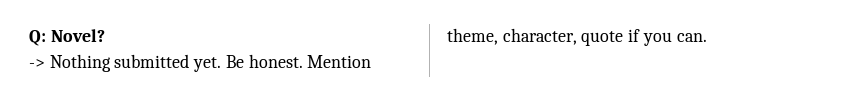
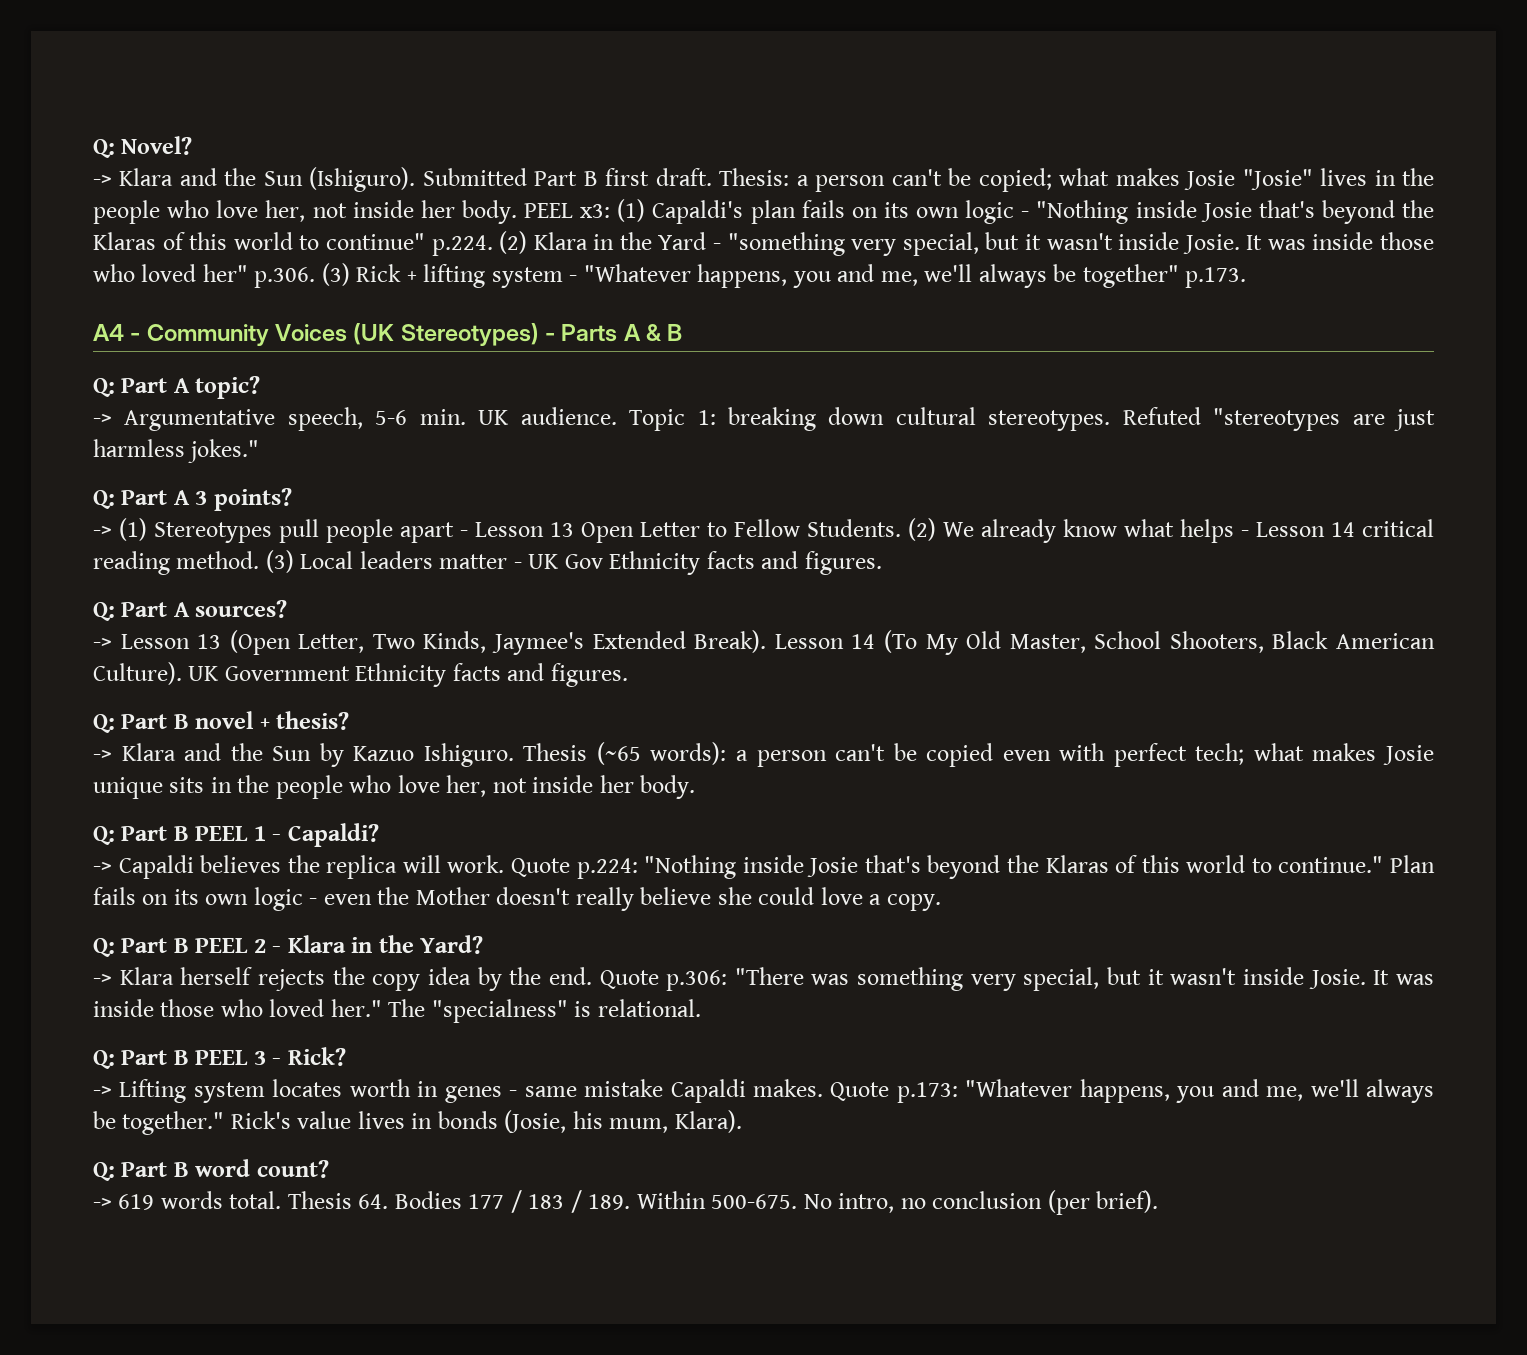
- -> Nothing submitted yet. Be honest. Mention theme, character, quote if you can.
+ -> Klara and the Sun (Ishiguro). Submitted Part B first draft. Thesis: a person can't be copied; what makes Josie "Josie" lives in the people who love her, not inside her body. PEEL x3: (1) Capaldi's plan fails on its own logic - "Nothing inside Josie that's beyond the Klaras of this world to continue" p.224. (2) Klara in the Yard - "something very special, but it wasn't inside Josie. It was inside those who loved her" p.306. (3) Rick + lifting system - "Whatever happens, you and me, we'll always be together" p.173.
+ A4 - Community Voices (UK Stereotypes) - Parts A & B
+ Q: Part A topic?
+ -> Argumentative speech, 5-6 min. UK audience. Topic 1: breaking down cultural stereotypes. Refuted "stereotypes are just harmless jokes."
+ Q: Part A 3 points?
+ -> (1) Stereotypes pull people apart - Lesson 13 Open Letter to Fellow Students. (2) We already know what helps - Lesson 14 critical reading method. (3) Local leaders matter - UK Gov Ethnicity facts and figures.
+ Q: Part A sources?
+ -> Lesson 13 (Open Letter, Two Kinds, Jaymee's Extended Break). Lesson 14 (To My Old Master, School Shooters, Black American Culture). UK Government Ethnicity facts and figures.
+ Q: Part B novel + thesis?
+ -> Klara and the Sun by Kazuo Ishiguro. Thesis (~65 words): a person can't be copied even with perfect tech; what makes Josie unique sits in the people who love her, not inside her body.
+ Q: Part B PEEL 1 - Capaldi?
+ -> Capaldi believes the replica will work. Quote p.224: "Nothing inside Josie that's beyond the Klaras of this world to continue." Plan fails on its own logic - even the Mother doesn't really believe she could love a copy.
+ Q: Part B PEEL 2 - Klara in the Yard?
+ -> Klara herself rejects the copy idea by the end. Quote p.306: "There was something very special, but it wasn't inside Josie. It was inside those who loved her." The "specialness" is relational.
+ Q: Part B PEEL 3 - Rick?
+ -> Lifting system locates worth in genes - same mistake Capaldi makes. Quote p.173: "Whatever happens, you and me, we'll always be together." Rick's value lives in bonds (Josie, his mum, Klara).
+ Q: Part B word count?
+ -> 619 words total. Thesis 64. Bodies 177 / 183 / 189. Within 500-675. No intro, no conclusion (per brief).

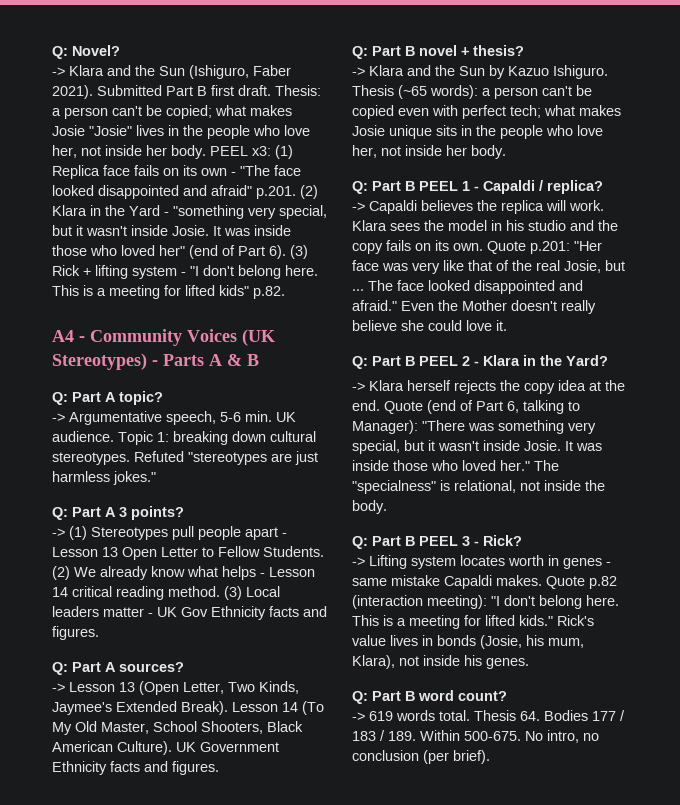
- -> Klara and the Sun (Ishiguro).
+ -> Klara and the Sun (Ishiguro, Faber 2021).
- PEEL x3: (1) Capaldi's plan fails on its own logic - "Nothing inside Josie that's beyond the Klaras of this world to continue" p.224. (2) Klara in the Yard - "something very special, but it wasn't inside Josie.
+ PEEL x3: (1) Replica face fails on its own - "The face looked disappointed and afraid" p.201. (2) Klara in the Yard - "something very special, but it wasn't inside Josie.
- It was inside those who loved her" p.306. (3) Rick + lifting system - "Whatever happens, you and me, we'll always be together" p.173.
+ It was inside those who loved her" (end of Part 6). (3) Rick + lifting system - "I don't belong here. This is a meeting for lifted kids" p.82.
- Q: Part B PEEL 1 - Capaldi?
+ Q: Part B PEEL 1 - Capaldi / replica?
- Quote p.224: "Nothing inside Josie that's beyond the Klaras of this world to continue." Plan fails on its own logic - even the Mother doesn't really believe she could love a copy.
+ Klara sees the model in his studio and the copy fails on its own. Quote p.201: "Her face was very like that of the real Josie, but ... The face looked disappointed and afraid." Even the Mother doesn't really believe she could love it.
- -> Klara herself rejects the copy idea by the end.
+ -> Klara herself rejects the copy idea at the end.
- Quote p.306: "There was something very special, but it wasn't inside Josie.
+ Quote (end of Part 6, talking to Manager): "There was something very special, but it wasn't inside Josie.
- The "specialness" is relational.
+ The "specialness" is relational, not inside the body.
- Quote p.173: "Whatever happens, you and me, we'll always be together."
+ Quote p.82 (interaction meeting): "I don't belong here. This is a meeting for lifted kids."
- Rick's value lives in bonds (Josie, his mum, Klara).
+ Rick's value lives in bonds (Josie, his mum, Klara), not inside his genes.

